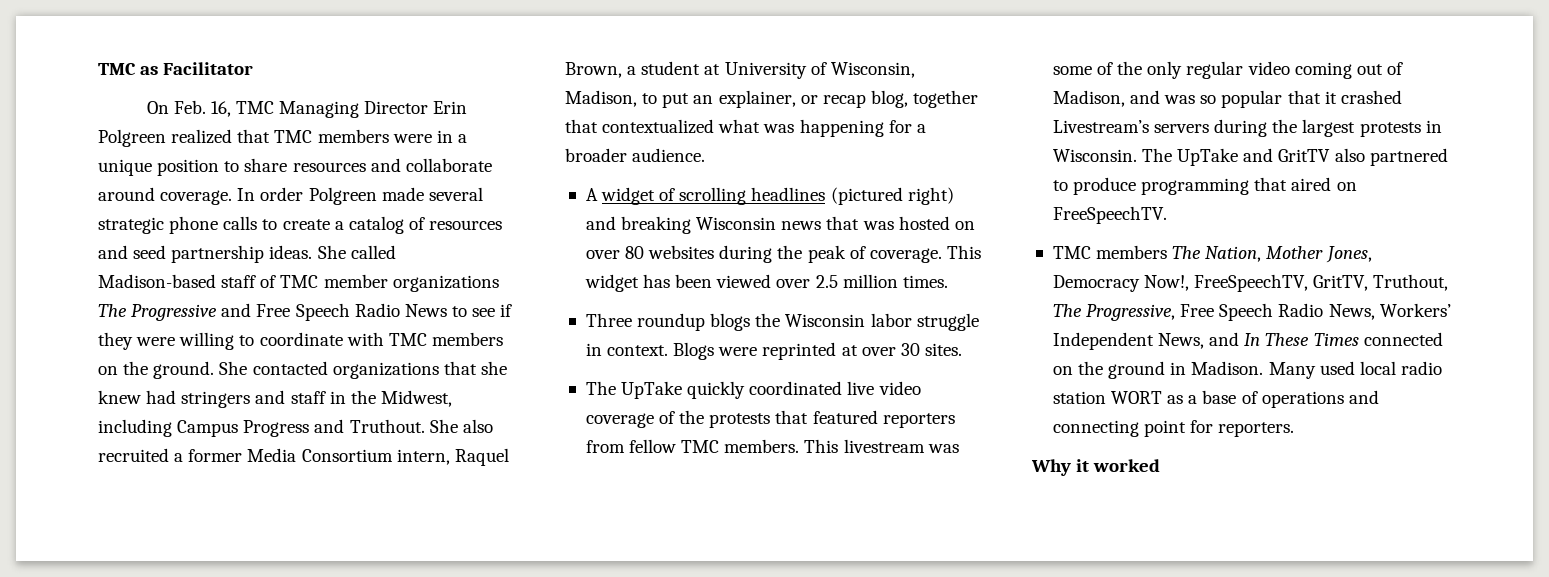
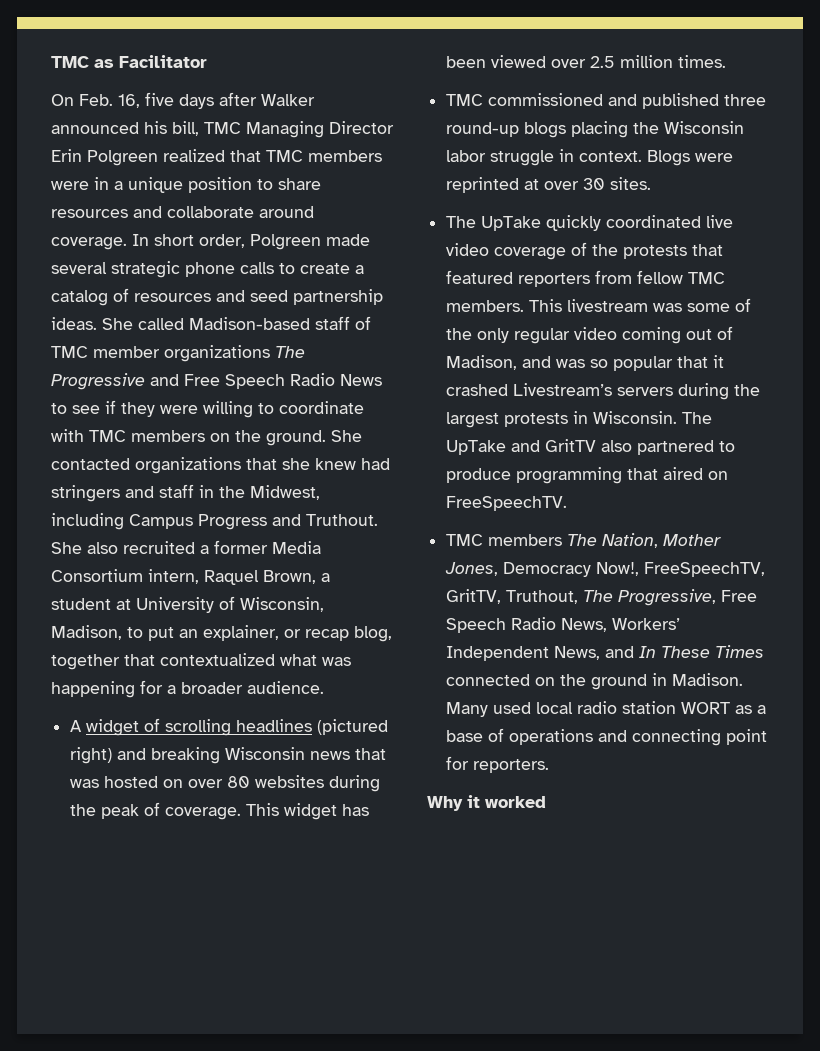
- On Feb. 16, TMC Managing Director Erin Polgreen realized that TMC members were in a unique position to share resources and collaborate around coverage.
+ On Feb. 16, five days after Walker announced his bill, TMC Managing Director Erin Polgreen realized that TMC members were in a unique position to share resources and collaborate around coverage.
- In order Polgreen made several strategic phone calls to create a catalog of resources and seed partnership ideas.
+ In short order, Polgreen made several strategic phone calls to create a catalog of resources and seed partnership ideas.
- Three roundup blogs the Wisconsin labor struggle in context.
+ TMC commissioned and published three round-up blogs placing the Wisconsin labor struggle in context.

